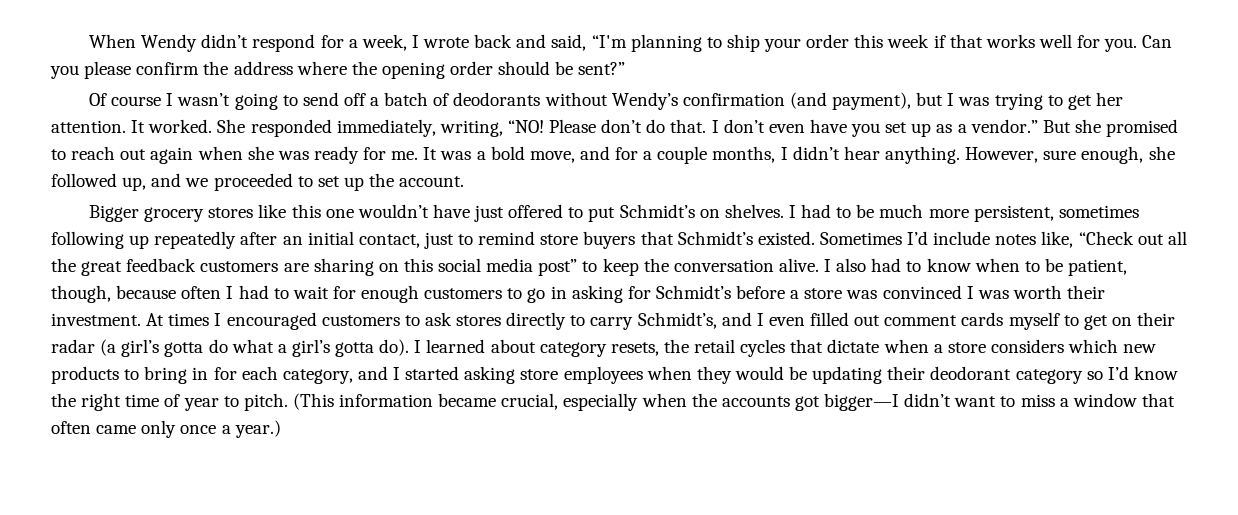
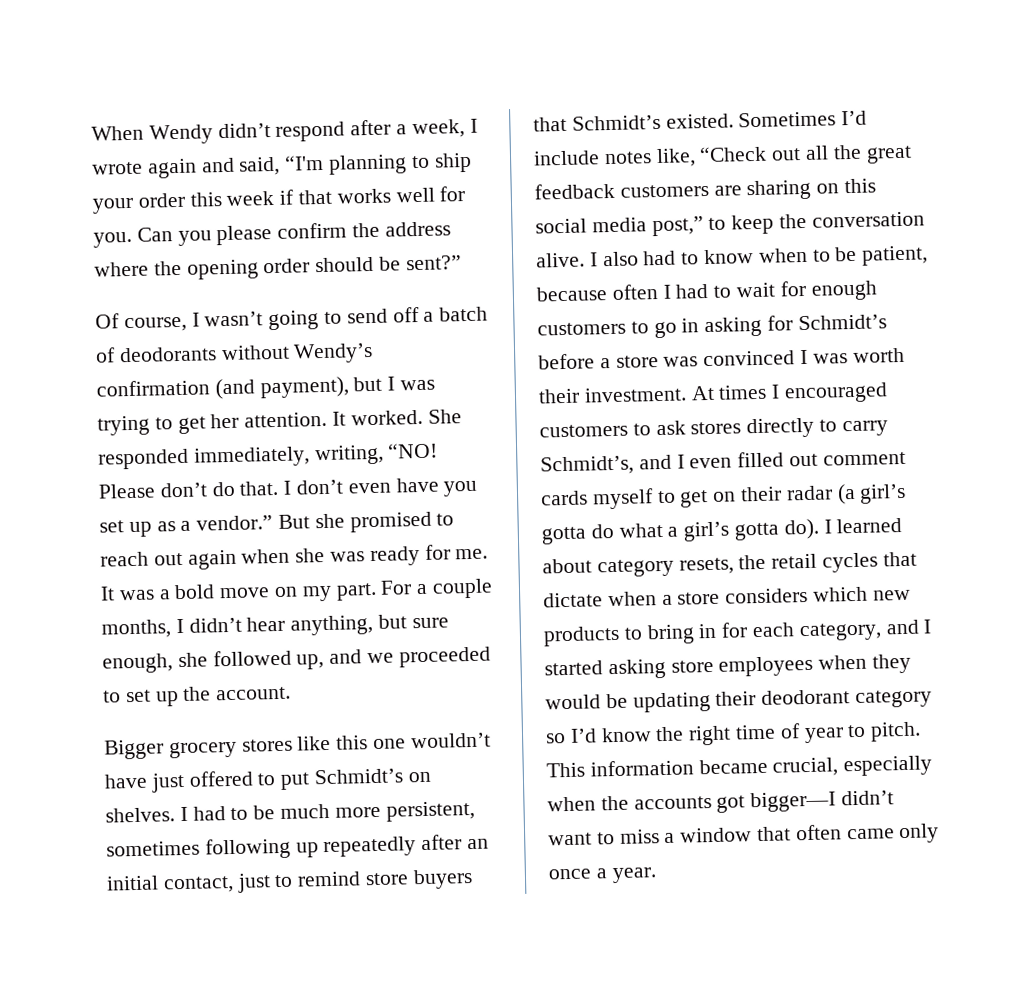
- When Wendy didn’t respond for a week, I wrote back and said, “I'm planning to ship your order this week if that works well for you.
+ When Wendy didn’t respond after a week, I wrote again and said, “I'm planning to ship your order this week if that works well for you.
- Of course I wasn’t going to send off a batch of deodorants without Wendy’s confirmation (and payment), but I was trying to get her attention.
+ Of course, I wasn’t going to send off a batch of deodorants without Wendy’s confirmation (and payment), but I was trying to get her attention.
- It was a bold move, and for a couple months, I didn’t hear anything. However, sure enough, she followed up, and we proceeded to set up the account.
+ It was a bold move on my part. For a couple months, I didn’t hear anything, but sure enough, she followed up, and we proceeded to set up the account.
- Sometimes I’d include notes like, “Check out all the great feedback customers are sharing on this social media post” to keep the conversation alive.
+ Sometimes I’d include notes like, “Check out all the great feedback customers are sharing on this social media post,” to keep the conversation alive.
- I also had to know when to be patient, though, because often I had to wait for enough customers to go in asking for Schmidt’s before a store was convinced I was worth their investment.
+ I also had to know when to be patient, because often I had to wait for enough customers to go in asking for Schmidt’s before a store was convinced I was worth their investment.
- (This information became crucial, especially when the accounts got bigger—I didn’t want to miss a window that often came only once a year.)
+ This information became crucial, especially when the accounts got bigger—I didn’t want to miss a window that often came only once a year.

